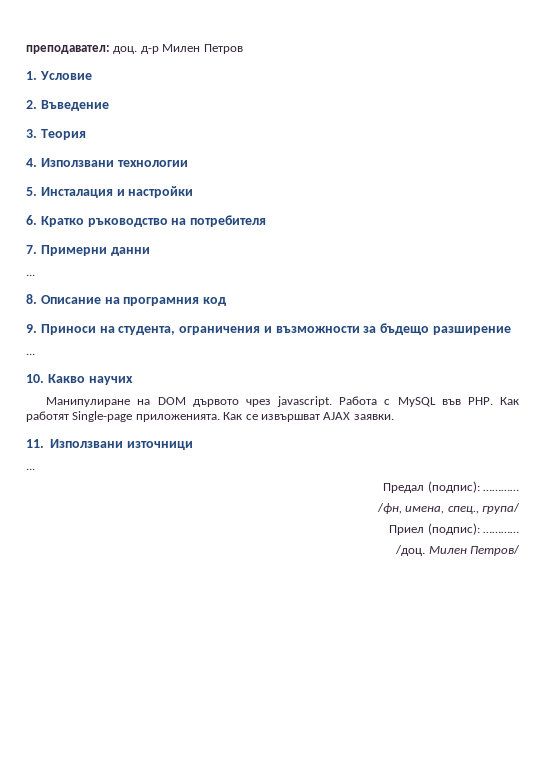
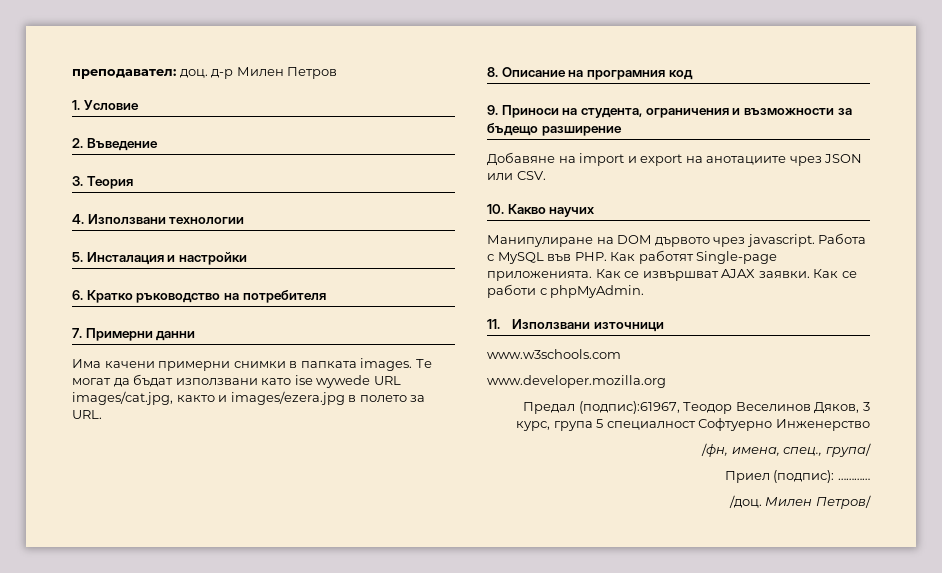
  7. Примерни данни
- ...
+ Има качени примерни снимки в папката images. Те могат да бъдат използвани като ise wywede URL images/cat.jpg, както и images/ezera.jpg в полето за URL.
  9. Приноси на студента, ограничения и възможности за бъдещо разширение
- ...
+ Добавяне на import и export на анотациите чрез JSON или CSV.
+ Как се работи с phpMyAdmin.
  11. Използвани източници
- ...
+ www.w3schools.com
+ www.developer.mozilla.org
- Предал (подпис): …………
+ Предал (подпис):61967, Теодор Веселинов Дяков, 3 курс, група 5 специалност Софтуерно Инженерство

